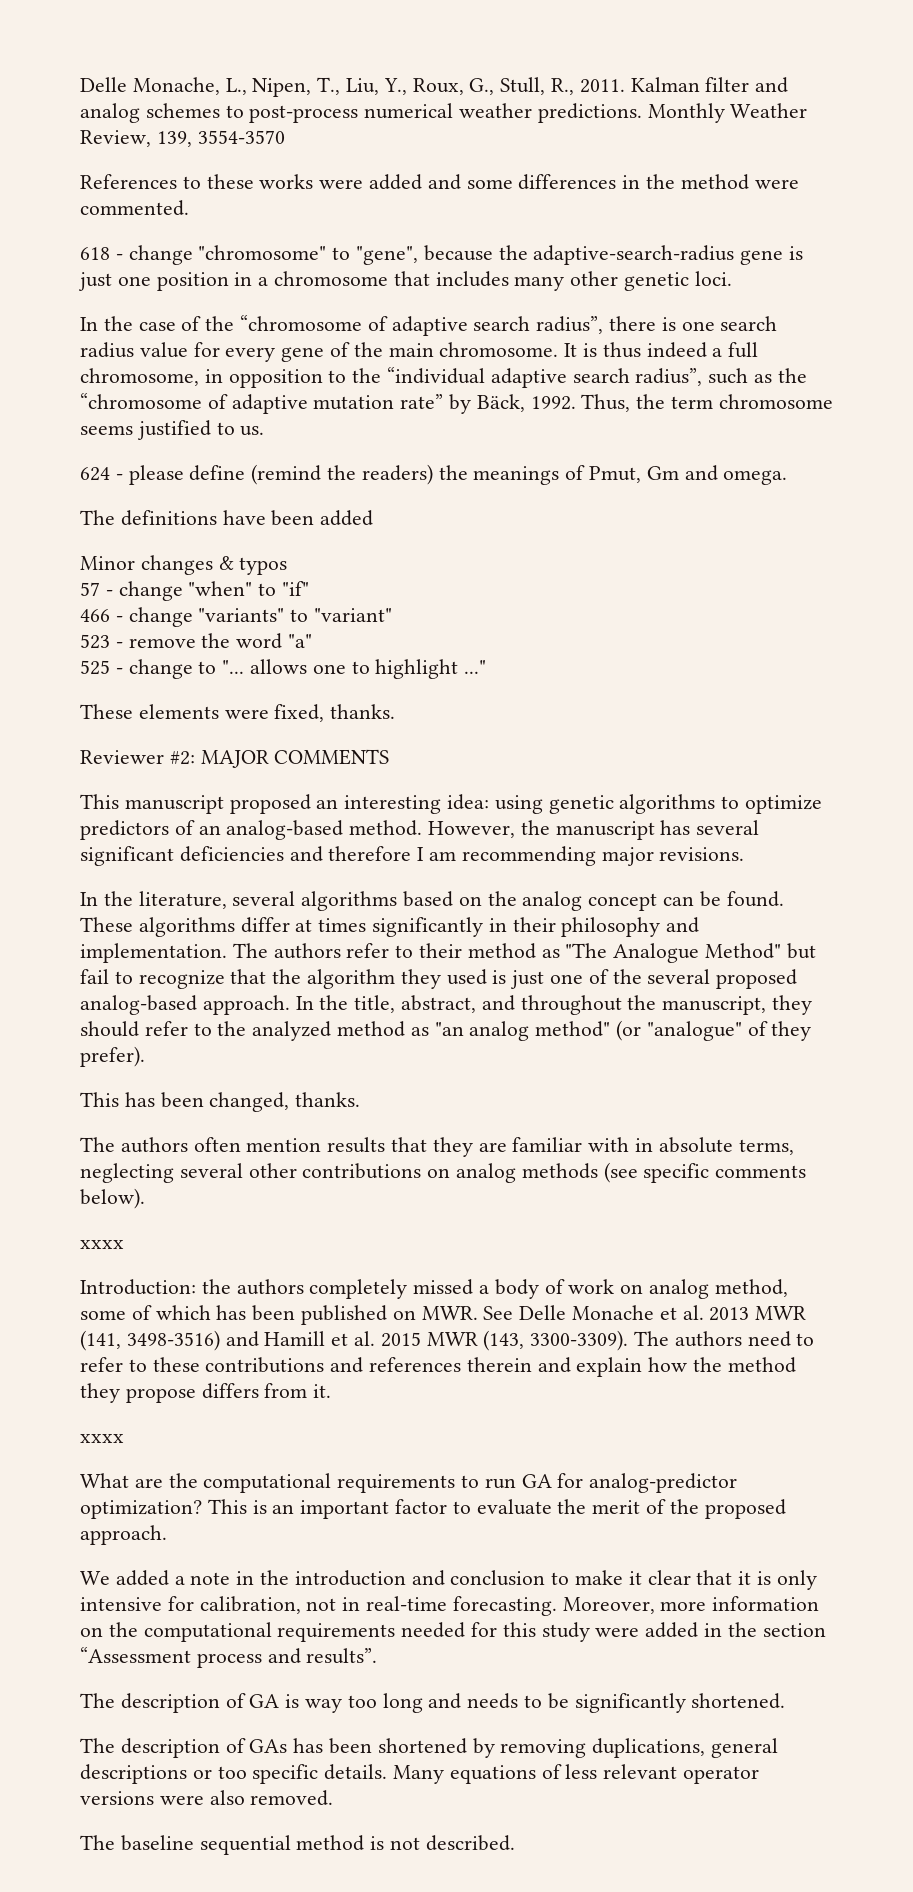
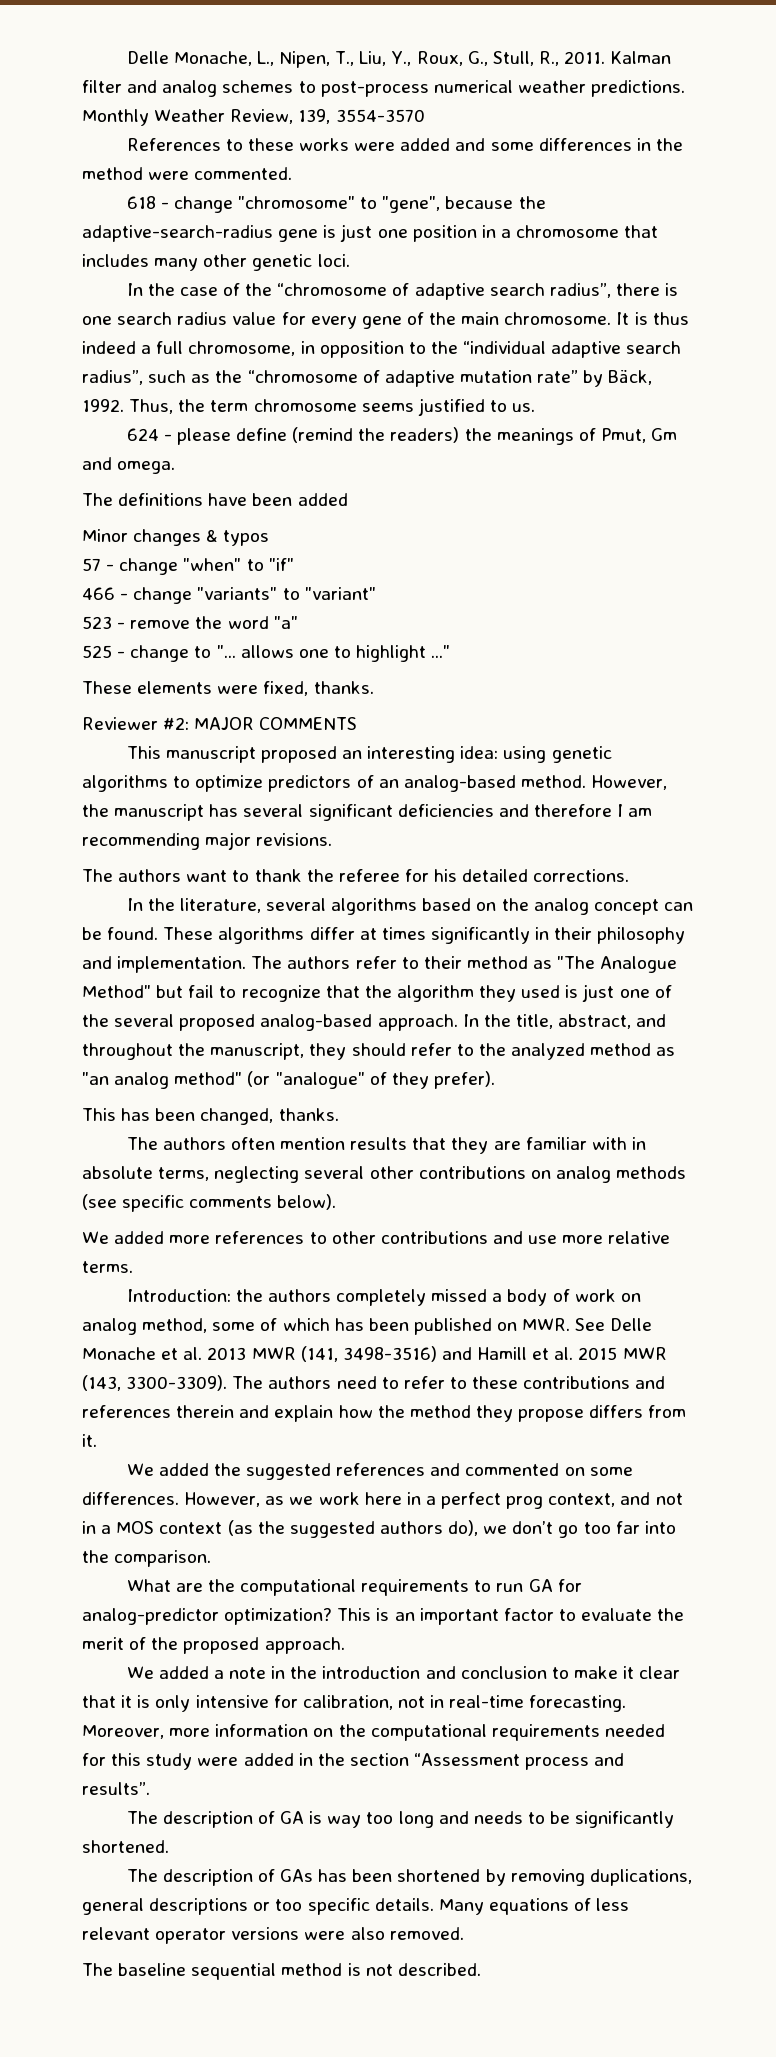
+ The authors want to thank the referee for his detailed corrections.
  The authors often mention results that they are familiar with in absolute terms, neglecting several other contributions on analog methods (see specific comments below).
- xxxx
+ We added more references to other contributions and use more relative terms.
  The authors need to refer to these contributions and references therein and explain how the method they propose differs from it.
- xxxx
+ We added the suggested references and commented on some differences. However, as we work here in a perfect prog context, and not in a MOS context (as the suggested authors do), we don’t go too far into the comparison.

